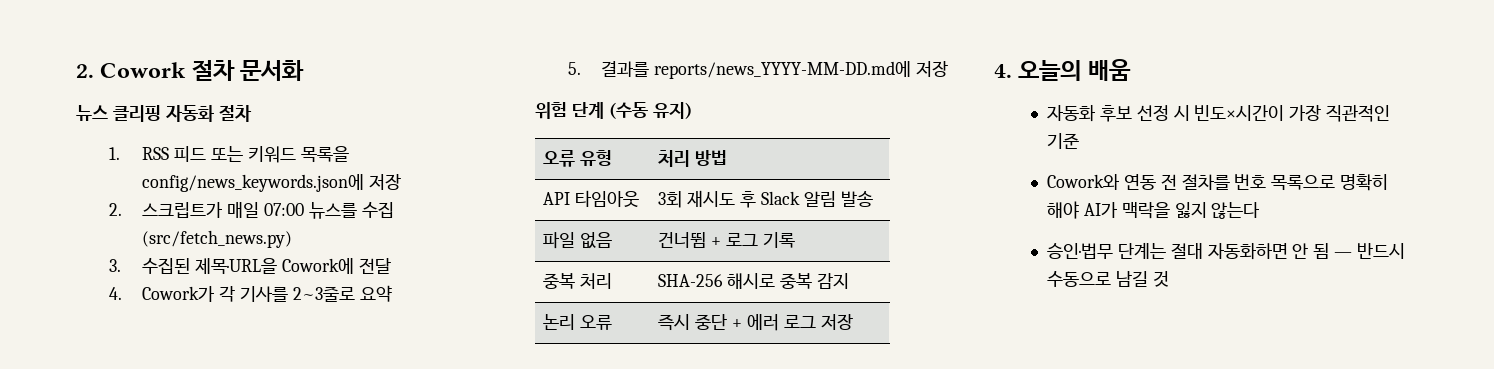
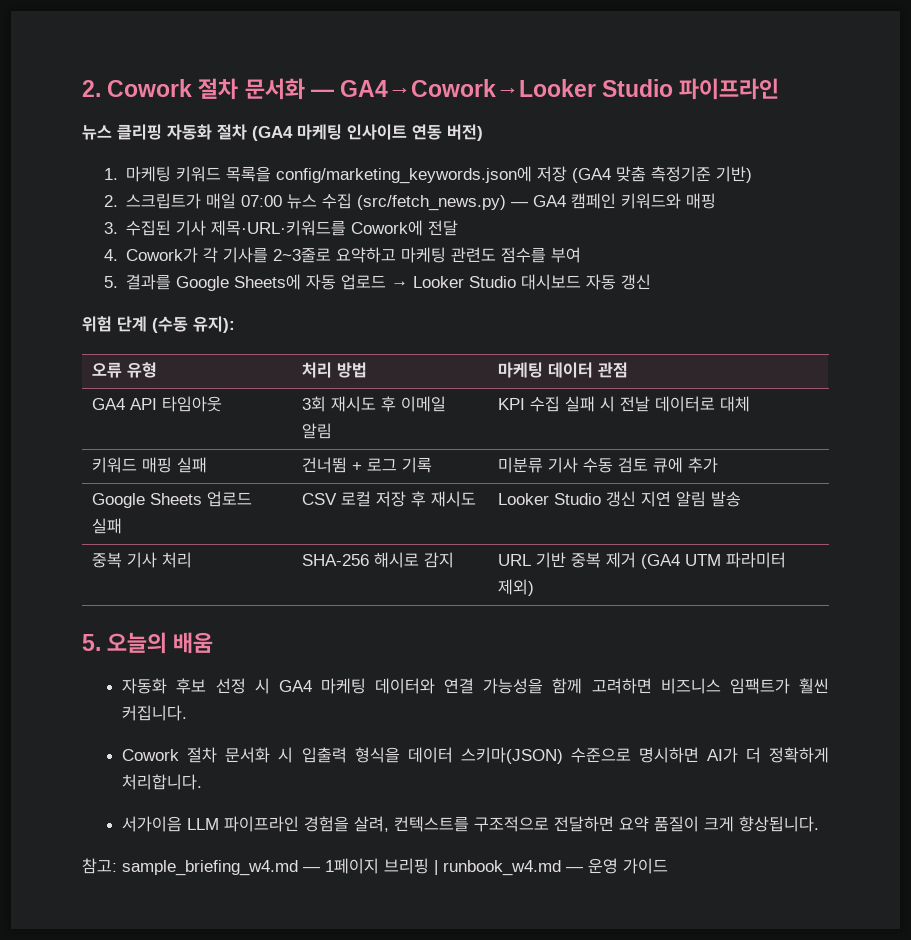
- 2. Cowork 절차 문서화
+ 2. Cowork 절차 문서화 — GA4→Cowork→Looker Studio 파이프라인
- 뉴스 클리핑 자동화 절차
- 1. RSS 피드 또는 키워드 목록을 config/news_keywords.json에 저장
+ 뉴스 클리핑 자동화 절차 (GA4 마케팅 인사이트 연동 버전)
+ 1. 마케팅 키워드 목록을 config/marketing_keywords.json에 저장 (GA4 맞춤 측정기준 기반)
- 2. 스크립트가 매일 07:00 뉴스를 수집 (src/fetch_news.py)
+ 2. 스크립트가 매일 07:00 뉴스 수집 (src/fetch_news.py) — GA4 캠페인 키워드와 매핑
- 3. 수집된 제목·URL을 Cowork에 전달
+ 3. 수집된 기사 제목·URL·키워드를 Cowork에 전달
- 4. Cowork가 각 기사를 2~3줄로 요약
- 5. 결과를 reports/news_YYYY-MM-DD.md에 저장
+ 4. Cowork가 각 기사를 2~3줄로 요약하고 마케팅 관련도 점수를 부여
+ 5. 결과를 Google Sheets에 자동 업로드 → Looker Studio 대시보드 자동 갱신
- 위험 단계 (수동 유지)
+ 위험 단계 (수동 유지):
- 오류 유형 | 처리 방법
- API 타임아웃 | 3회 재시도 후 Slack 알림 발송
- 파일 없음 | 건너뜀 + 로그 기록
- 중복 처리 | SHA-256 해시로 중복 감지
- 논리 오류 | 즉시 중단 + 에러 로그 저장
- 4. 오늘의 배움
+ 오류 유형 | 처리 방법 | 마케팅 데이터 관점
+ GA4 API 타임아웃 | 3회 재시도 후 이메일 알림 | KPI 수집 실패 시 전날 데이터로 대체
+ 키워드 매핑 실패 | 건너뜀 + 로그 기록 | 미분류 기사 수동 검토 큐에 추가
+ Google Sheets 업로드 실패 | CSV 로컬 저장 후 재시도 | Looker Studio 갱신 지연 알림 발송
+ 중복 기사 처리 | SHA-256 해시로 감지 | URL 기반 중복 제거 (GA4 UTM 파라미터 제외)
+ 5. 오늘의 배움
- 자동화 후보 선정 시 빈도×시간이 가장 직관적인 기준
- Cowork와 연동 전 절차를 번호 목록으로 명확히 해야 AI가 맥락을 잃지 않는다
- 승인·법무 단계는 절대 자동화하면 안 됨 — 반드시 수동으로 남길 것
+ 자동화 후보 선정 시 GA4 마케팅 데이터와 연결 가능성을 함께 고려하면 비즈니스 임팩트가 훨씬 커집니다.
+ Cowork 절차 문서화 시 입출력 형식을 데이터 스키마(JSON) 수준으로 명시하면 AI가 더 정확하게 처리합니다.
+ 서가이음 LLM 파이프라인 경험을 살려, 컨텍스트를 구조적으로 전달하면 요약 품질이 크게 향상됩니다.
+ 참고: sample_briefing_w4.md — 1페이지 브리핑 | runbook_w4.md — 운영 가이드

